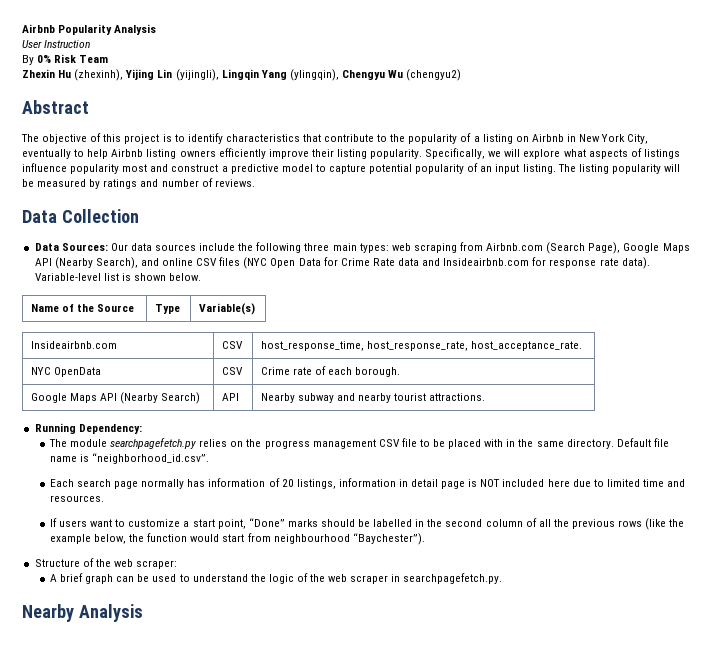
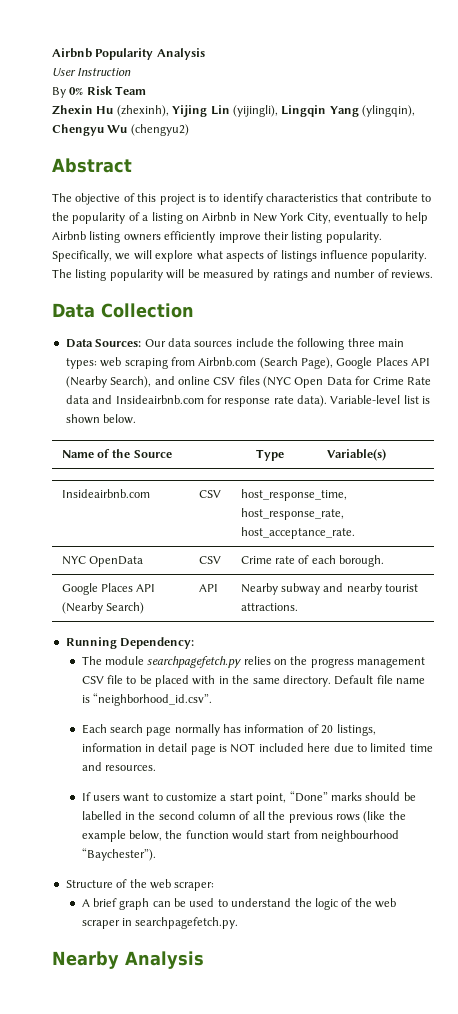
- Specifically, we will explore what aspects of listings influence popularity most and construct a predictive model to capture potential popularity of an input listing.
+ Specifically, we will explore what aspects of listings influence popularity.
- Data Sources: Our data sources include the following three main types: web scraping from Airbnb.com (Search Page), Google Maps API (Nearby Search), and online CSV files (NYC Open Data for Crime Rate data and Insideairbnb.com for response rate data).
+ Data Sources: Our data sources include the following three main types: web scraping from Airbnb.com (Search Page), Google Places API (Nearby Search), and online CSV files (NYC Open Data for Crime Rate data and Insideairbnb.com for response rate data).
- Google Maps API (Nearby Search) | API | Nearby subway and nearby tourist attractions.
+ Google Places API (Nearby Search) | API | Nearby subway and nearby tourist attractions.

